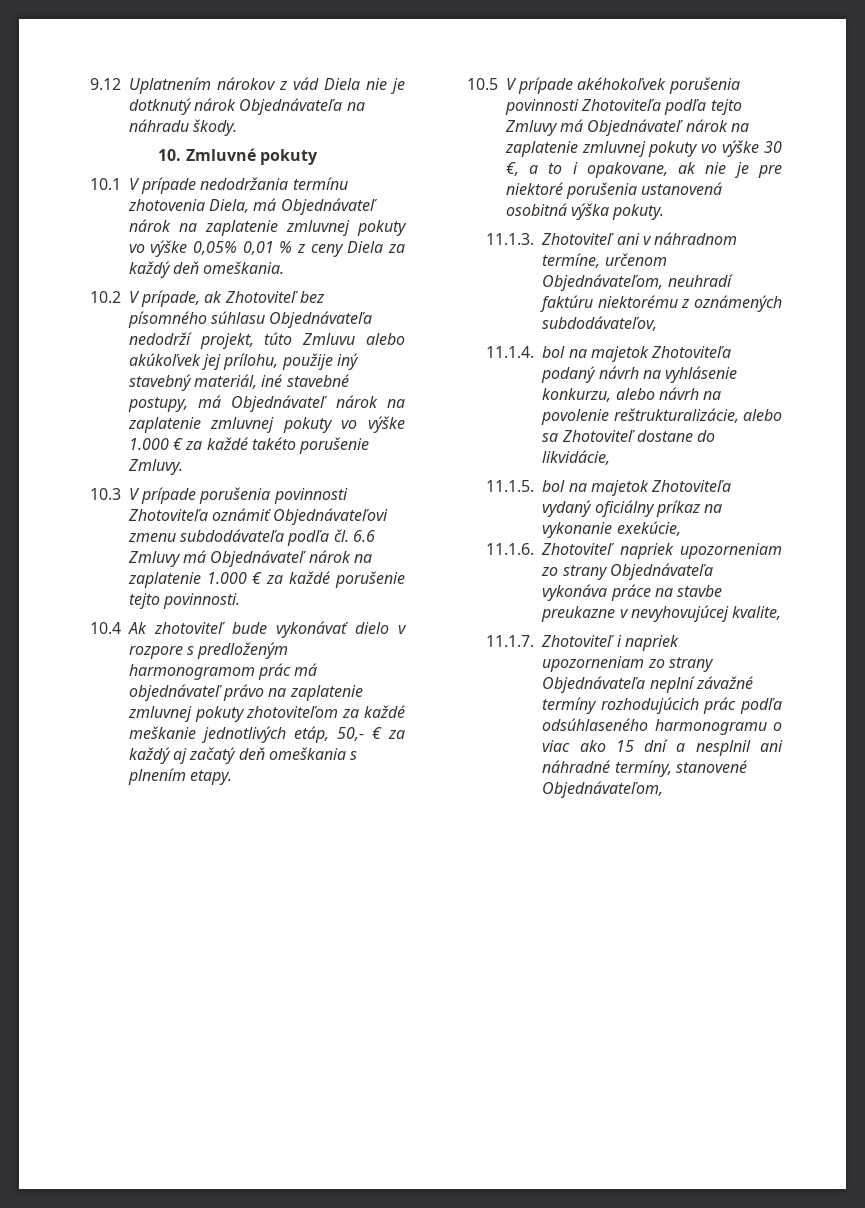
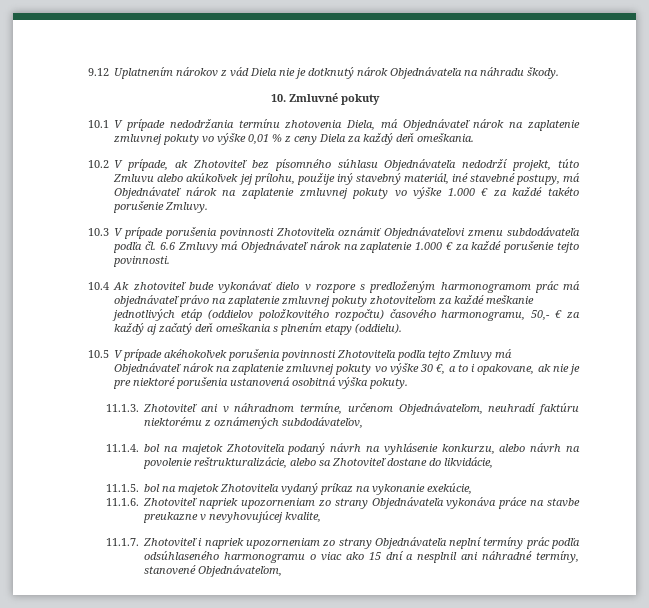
- 10.1 V prípade nedodržania termínu zhotovenia Diela, má Objednávateľ nárok na zaplatenie zmluvnej pokuty vo výške 0,05% 0,01 % z ceny Diela za každý deň omeškania.
+ 10.1 V prípade nedodržania termínu zhotovenia Diela, má Objednávateľ nárok na zaplatenie zmluvnej pokuty vo výške 0,01 % z ceny Diela za každý deň omeškania.
- 10.4 Ak zhotoviteľ bude vykonávať dielo v rozpore s predloženým harmonogramom prác má objednávateľ právo na zaplatenie zmluvnej pokuty zhotoviteľom za každé meškanie jednotlivých etáp, 50,- € za každý aj začatý deň omeškania s plnením etapy.
+ 10.4 Ak zhotoviteľ bude vykonávať dielo v rozpore s predloženým harmonogramom prác má objednávateľ právo na zaplatenie zmluvnej pokuty zhotoviteľom za každé meškanie jednotlivých etáp (oddielov položkovitého rozpočtu) časového harmonogramu, 50,- € za každý aj začatý deň omeškania s plnením etapy (oddielu).
- 11.1.5. bol na majetok Zhotoviteľa vydaný oficiálny príkaz na vykonanie exekúcie,
+ 11.1.5. bol na majetok Zhotoviteľa vydaný príkaz na vykonanie exekúcie,
- 11.1.7. Zhotoviteľ i napriek upozorneniam zo strany Objednávateľa neplní závažné termíny rozhodujúcich prác podľa odsúhlaseného harmonogramu o viac ako 15 dní a nesplnil ani náhradné termíny, stanovené Objednávateľom,
+ 11.1.7. Zhotoviteľ i napriek upozorneniam zo strany Objednávateľa neplní termíny prác podľa odsúhlaseného harmonogramu o viac ako 15 dní a nesplnil ani náhradné termíny, stanovené Objednávateľom,

